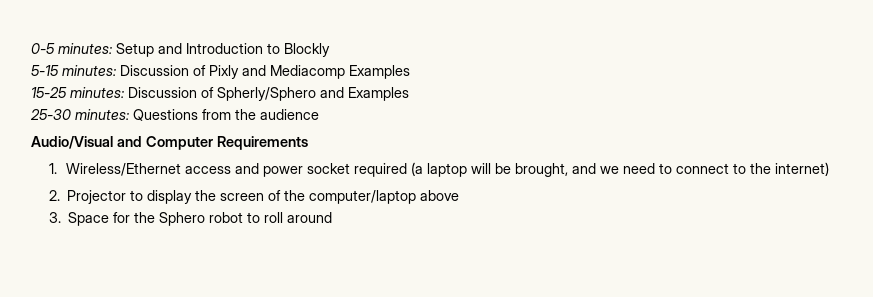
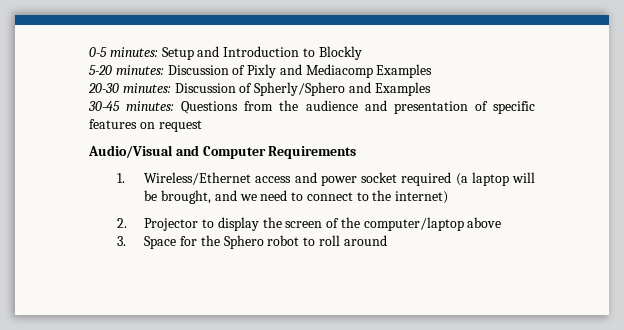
- 5-15 minutes: Discussion of Pixly and Mediacomp Examples
+ 5-20 minutes: Discussion of Pixly and Mediacomp Examples
- 15-25 minutes: Discussion of Spherly/Sphero and Examples
+ 20-30 minutes: Discussion of Spherly/Sphero and Examples
- 25-30 minutes: Questions from the audience
+ 30-45 minutes: Questions from the audience and presentation of specific features on request

